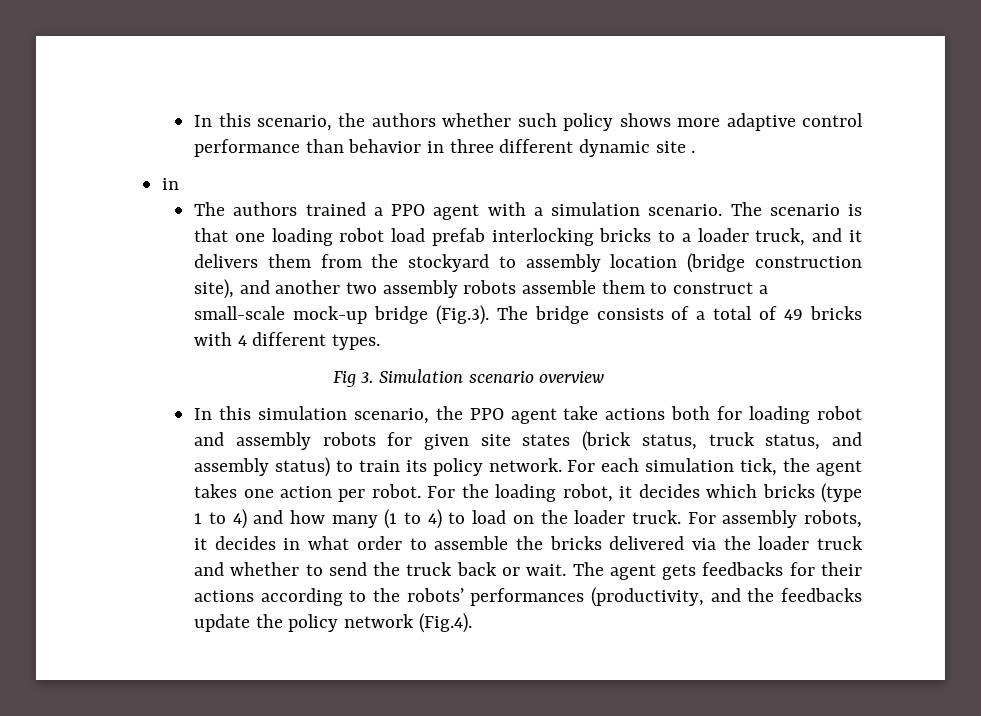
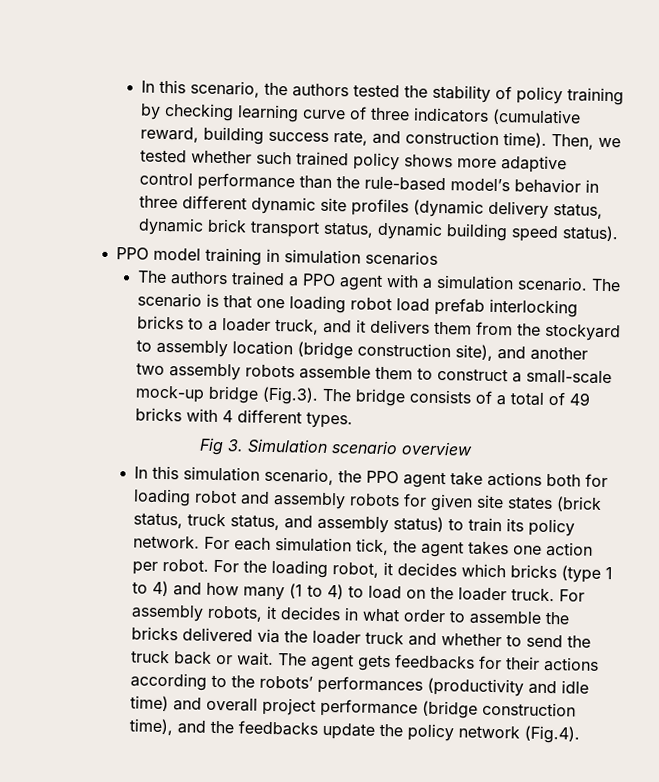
- In this scenario, the authors whether such policy shows more adaptive control performance than behavior in three different dynamic site .
- in
+ In this scenario, the authors tested the stability of policy training by checking learning curve of three indicators (cumulative reward, building success rate, and construction time). Then, we tested whether such trained policy shows more adaptive control performance than the rule-based model’s behavior in three different dynamic site profiles (dynamic delivery status, dynamic brick transport status, dynamic building speed status).
+ PPO model training in simulation scenarios
- The agent gets feedbacks for their actions according to the robots’ performances (productivity, and the feedbacks update the policy network (Fig.4).
+ The agent gets feedbacks for their actions according to the robots’ performances (productivity and idle time) and overall project performance (bridge construction time), and the feedbacks update the policy network (Fig.4).

